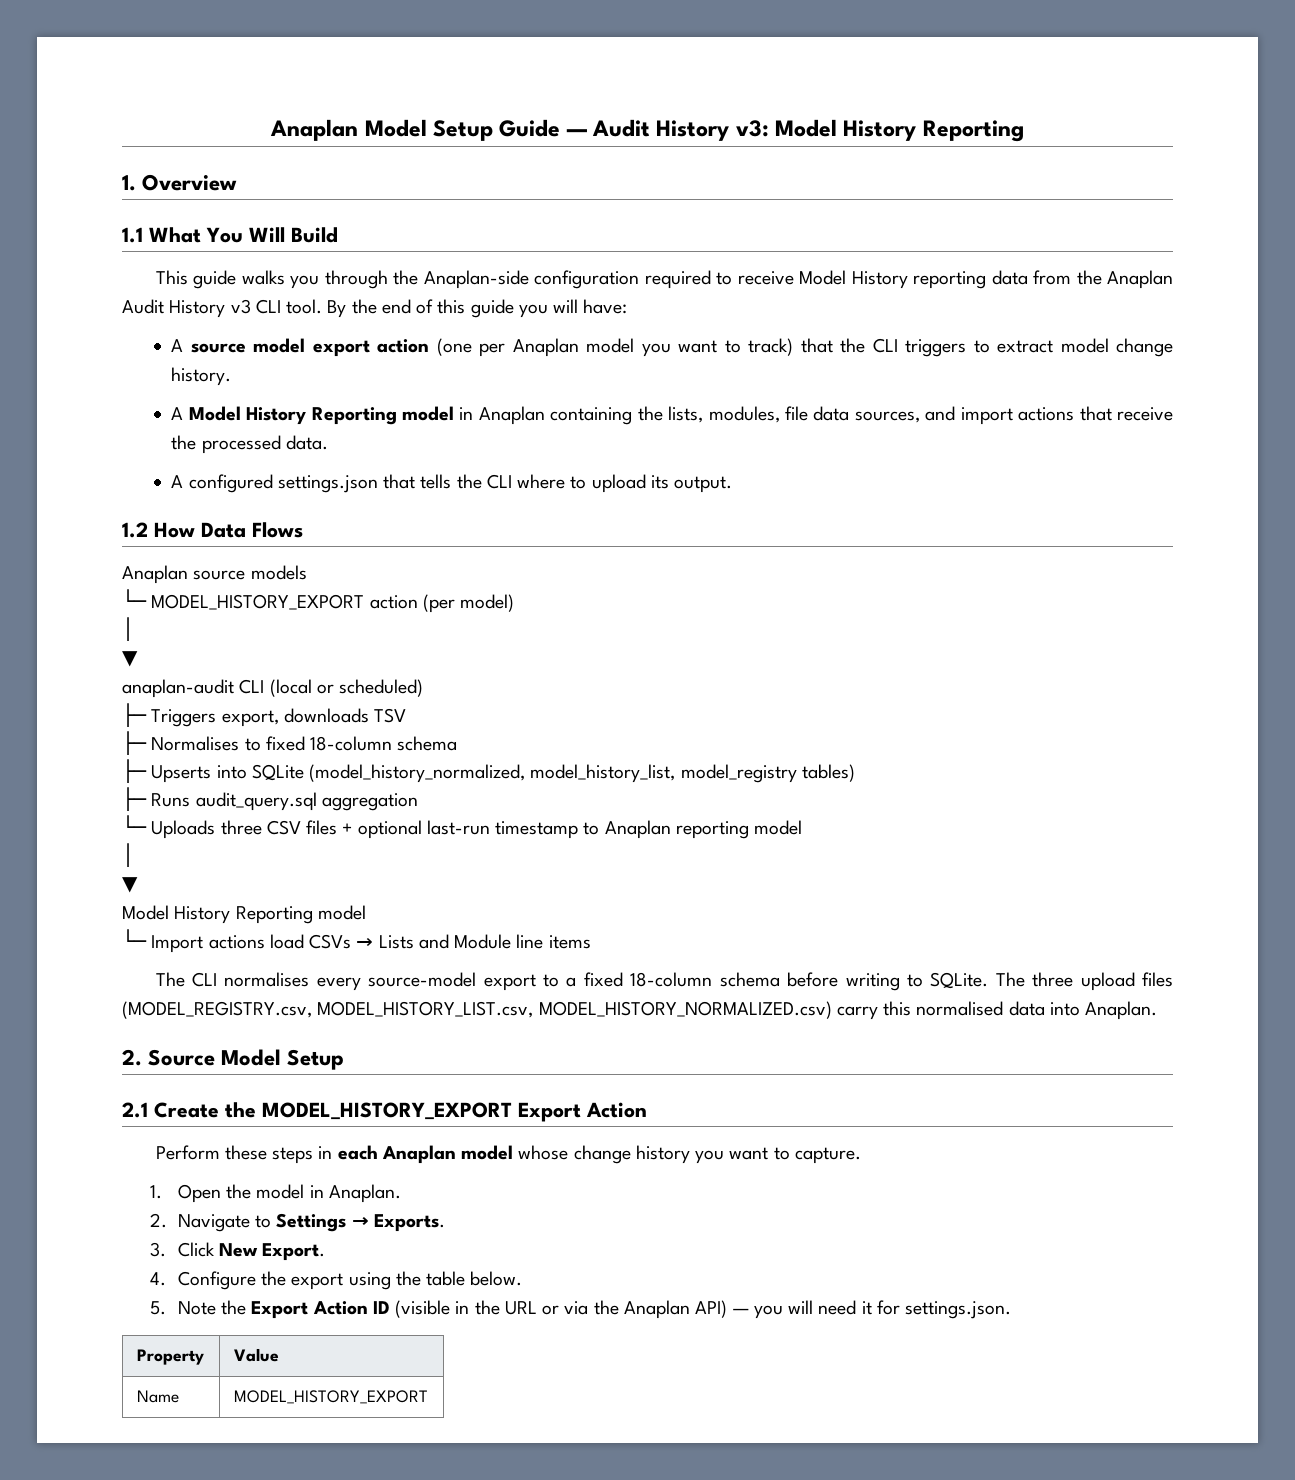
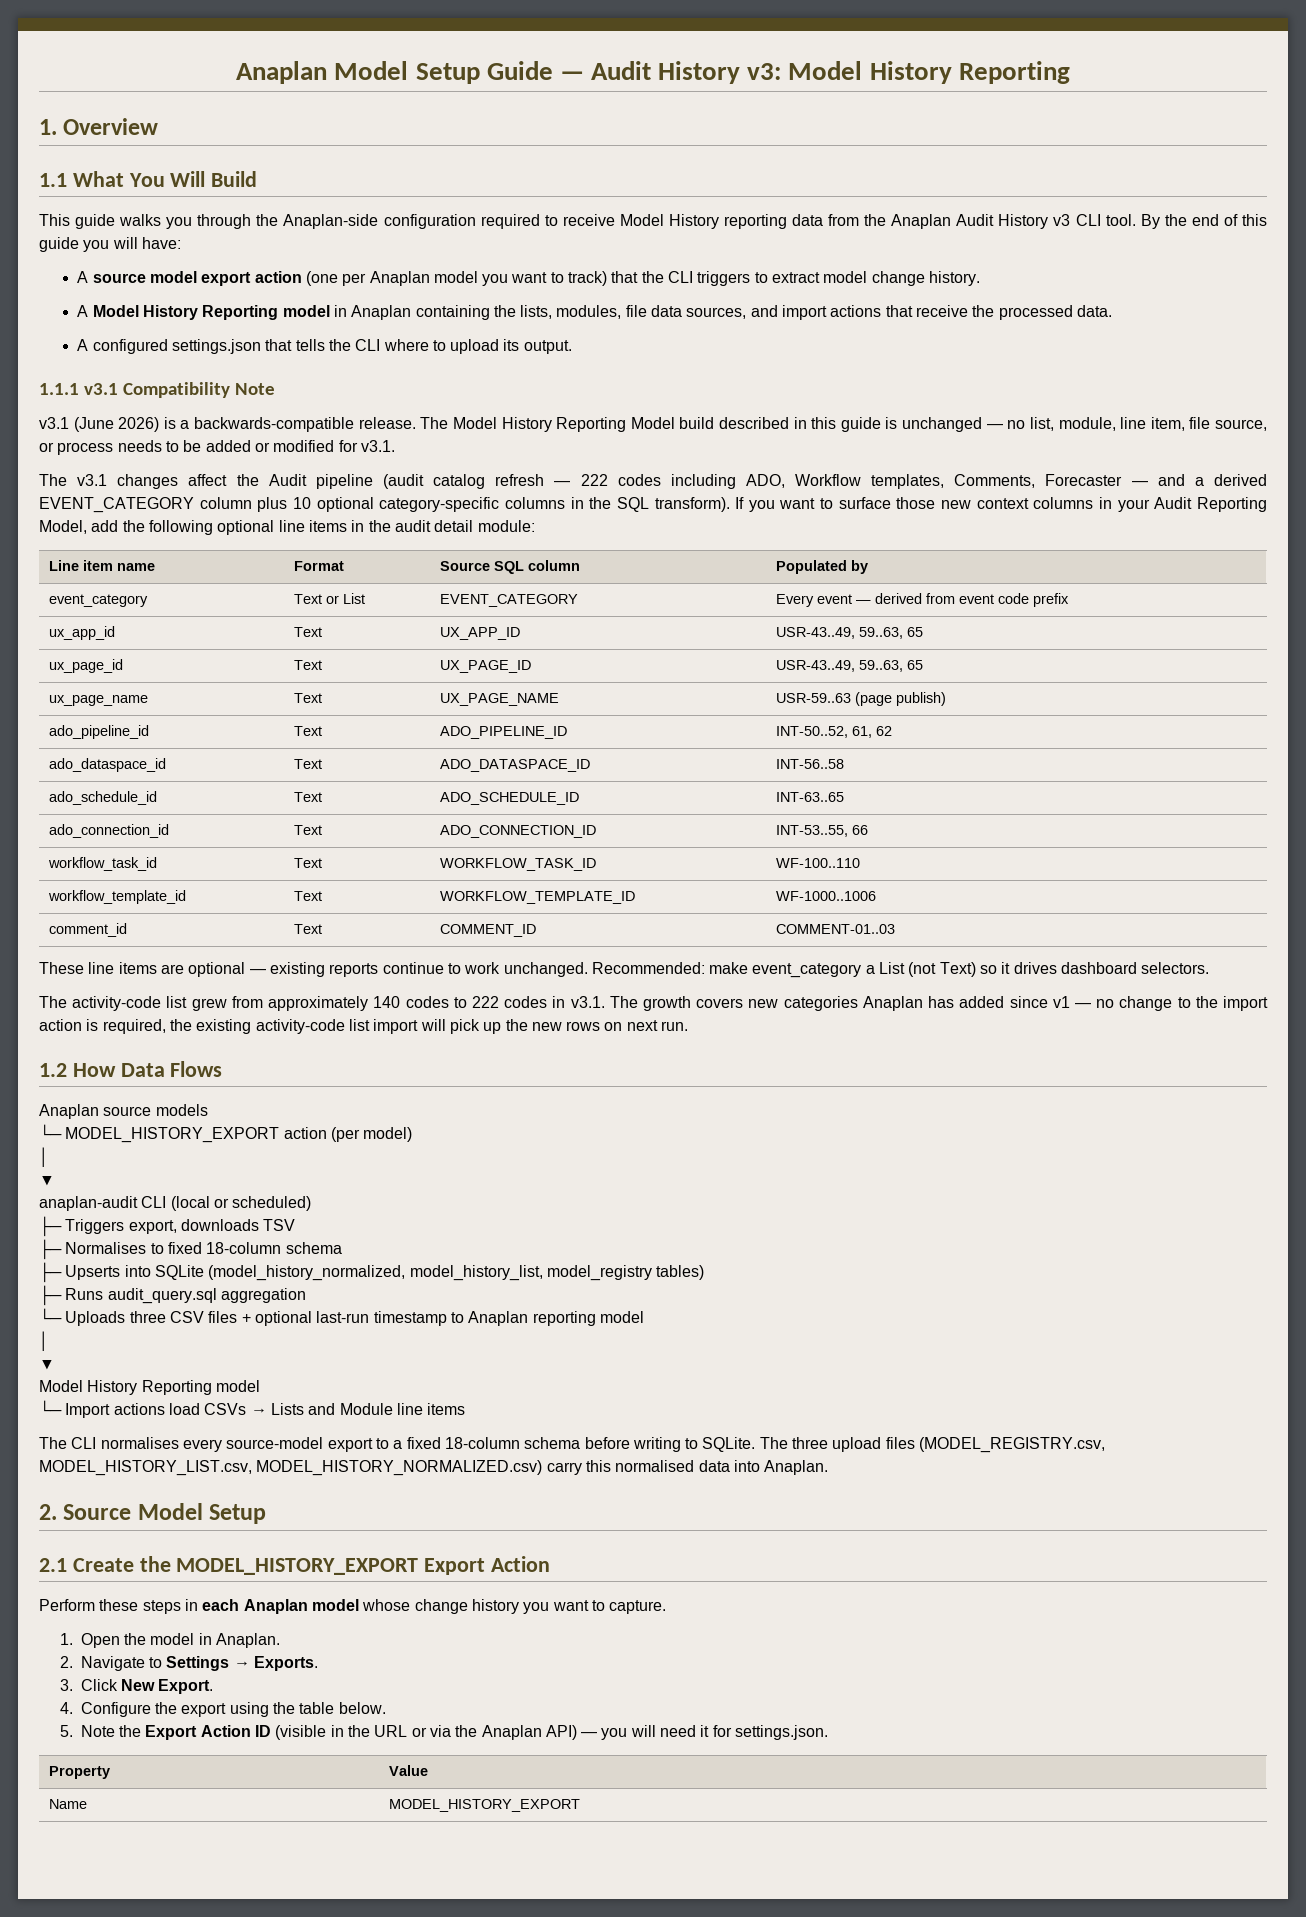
+ 1.1.1 v3.1 Compatibility Note
+ v3.1 (June 2026) is a backwards-compatible release. The Model History Reporting Model build described in this guide is unchanged — no list, module, line item, file source, or process needs to be added or modified for v3.1.
+ The v3.1 changes affect the Audit pipeline (audit catalog refresh — 222 codes including ADO, Workflow templates, Comments, Forecaster — and a derived EVENT_CATEGORY column plus 10 optional category-specific columns in the SQL transform). If you want to surface those new context columns in your Audit Reporting Model, add the following optional line items in the audit detail module:
+ Line item name | Format | Source SQL column | Populated by
+ event_category | Text or List | EVENT_CATEGORY | Every event — derived from event code prefix
+ ux_app_id | Text | UX_APP_ID | USR-43..49, 59..63, 65
+ ux_page_id | Text | UX_PAGE_ID | USR-43..49, 59..63, 65
+ ux_page_name | Text | UX_PAGE_NAME | USR-59..63 (page publish)
+ ado_pipeline_id | Text | ADO_PIPELINE_ID | INT-50..52, 61, 62
+ ado_dataspace_id | Text | ADO_DATASPACE_ID | INT-56..58
+ ado_schedule_id | Text | ADO_SCHEDULE_ID | INT-63..65
+ ado_connection_id | Text | ADO_CONNECTION_ID | INT-53..55, 66
+ workflow_task_id | Text | WORKFLOW_TASK_ID | WF-100..110
+ workflow_template_id | Text | WORKFLOW_TEMPLATE_ID | WF-1000..1006
+ comment_id | Text | COMMENT_ID | COMMENT-01..03
+ These line items are optional — existing reports continue to work unchanged. Recommended: make event_category a List (not Text) so it drives dashboard selectors.
+ The activity-code list grew from approximately 140 codes to 222 codes in v3.1. The growth covers new categories Anaplan has added since v1 — no change to the import action is required, the existing activity-code list import will pick up the new rows on next run.

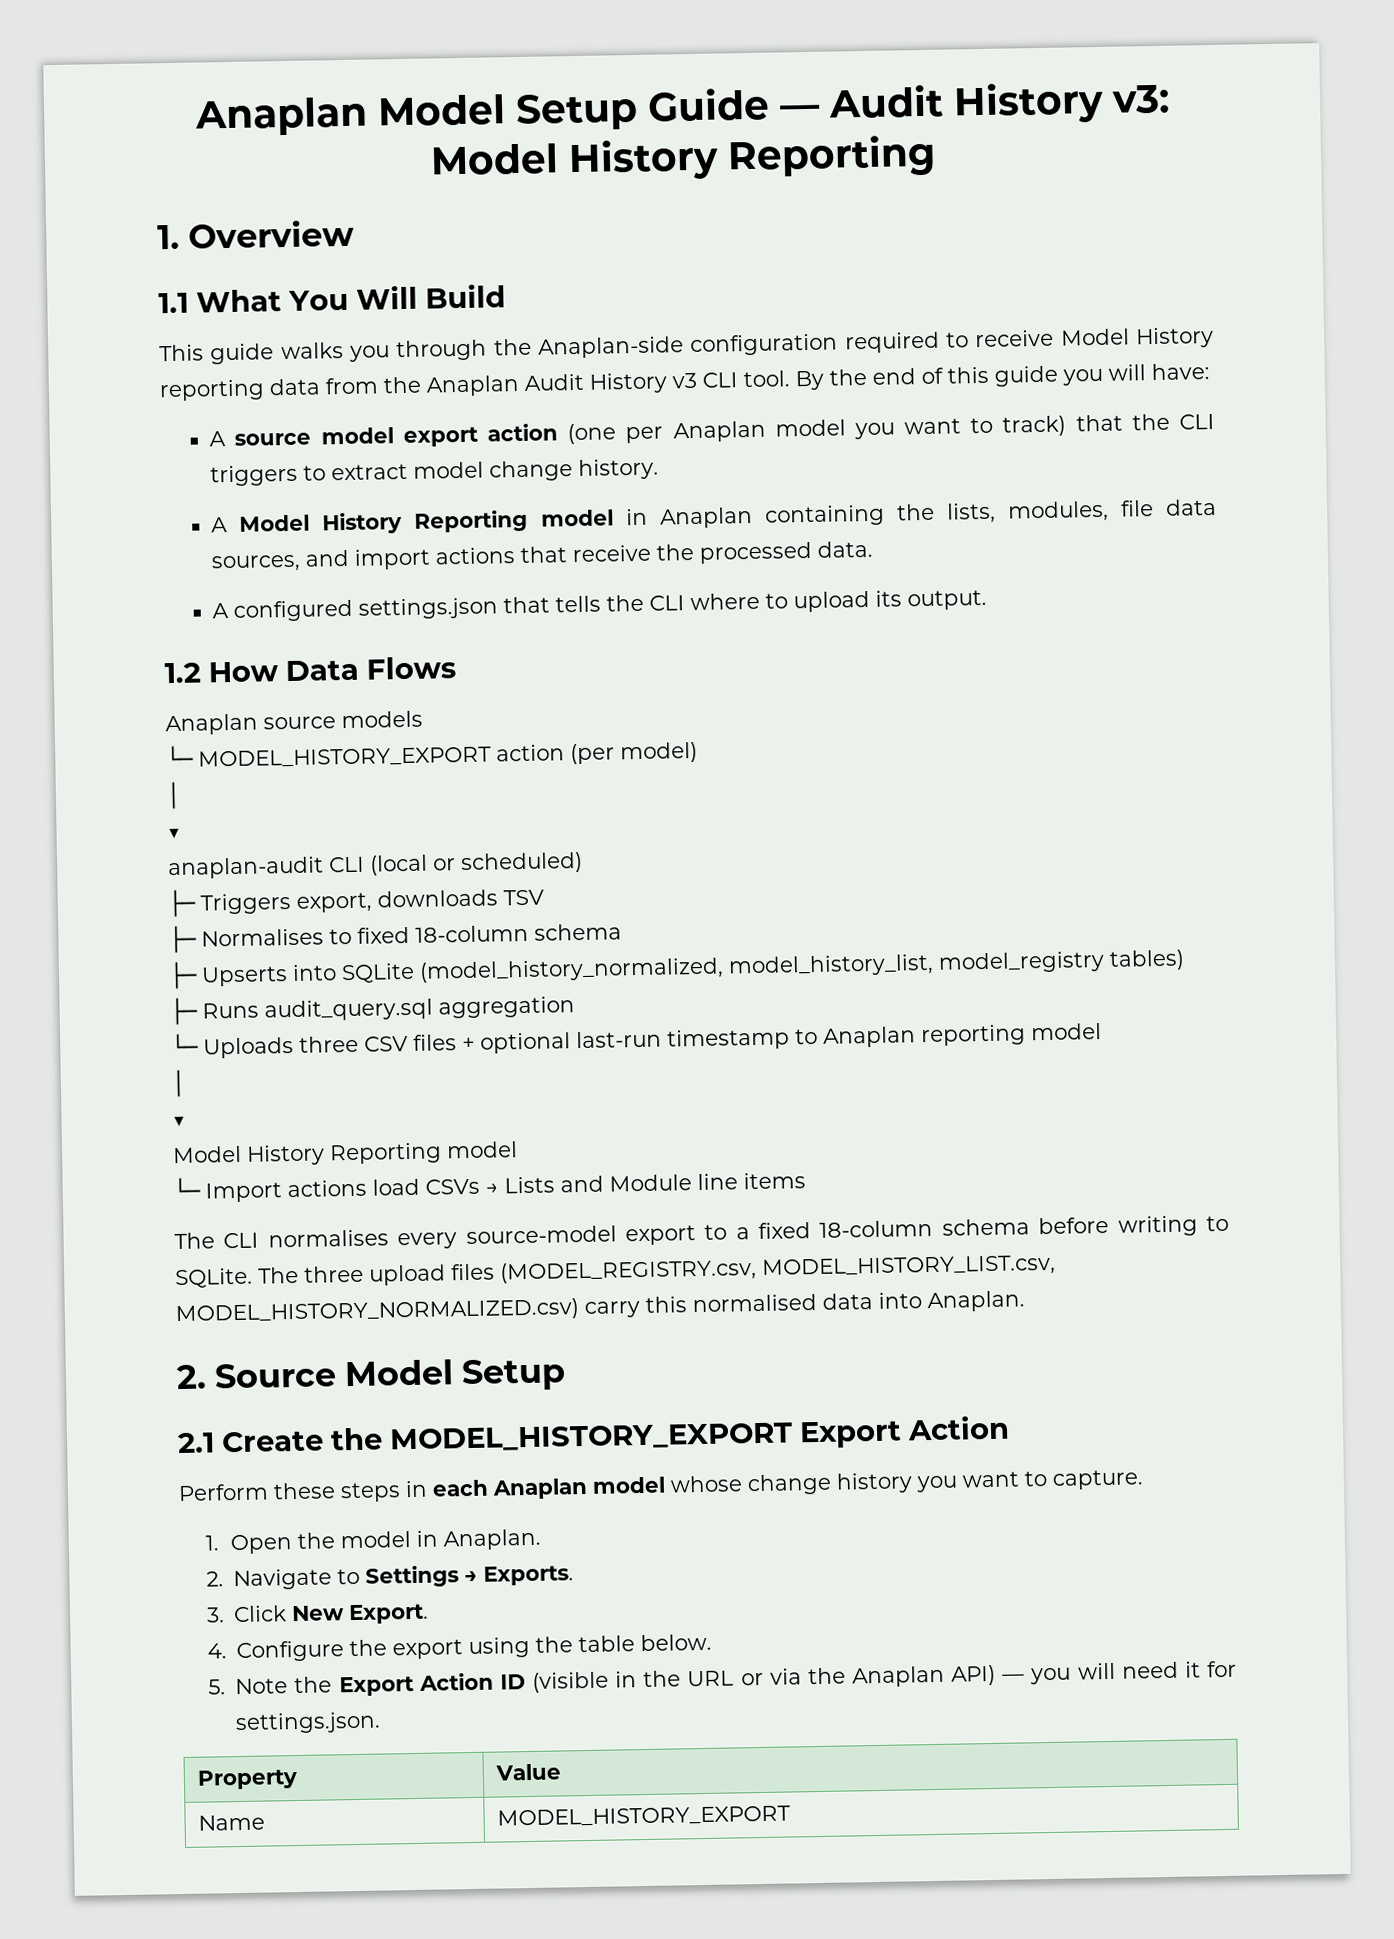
- 1.1.1 v3.1 Compatibility Note
- v3.1 (June 2026) is a backwards-compatible release. The Model History Reporting Model build described in this guide is unchanged — no list, module, line item, file source, or process needs to be added or modified for v3.1.
- The v3.1 changes affect the Audit pipeline (audit catalog refresh — 222 codes including ADO, Workflow templates, Comments, Forecaster — and a derived EVENT_CATEGORY column plus 10 optional category-specific columns in the SQL transform). If you want to surface those new context columns in your Audit Reporting Model, add the following optional line items in the audit detail module:
- Line item name | Format | Source SQL column | Populated by
- event_category | Text or List | EVENT_CATEGORY | Every event — derived from event code prefix
- ux_app_id | Text | UX_APP_ID | USR-43..49, 59..63, 65
- ux_page_id | Text | UX_PAGE_ID | USR-43..49, 59..63, 65
- ux_page_name | Text | UX_PAGE_NAME | USR-59..63 (page publish)
- ado_pipeline_id | Text | ADO_PIPELINE_ID | INT-50..52, 61, 62
- ado_dataspace_id | Text | ADO_DATASPACE_ID | INT-56..58
- ado_schedule_id | Text | ADO_SCHEDULE_ID | INT-63..65
- ado_connection_id | Text | ADO_CONNECTION_ID | INT-53..55, 66
- workflow_task_id | Text | WORKFLOW_TASK_ID | WF-100..110
- workflow_template_id | Text | WORKFLOW_TEMPLATE_ID | WF-1000..1006
- comment_id | Text | COMMENT_ID | COMMENT-01..03
- These line items are optional — existing reports continue to work unchanged. Recommended: make event_category a List (not Text) so it drives dashboard selectors.
- The activity-code list grew from approximately 140 codes to 222 codes in v3.1. The growth covers new categories Anaplan has added since v1 — no change to the import action is required, the existing activity-code list import will pick up the new rows on next run.

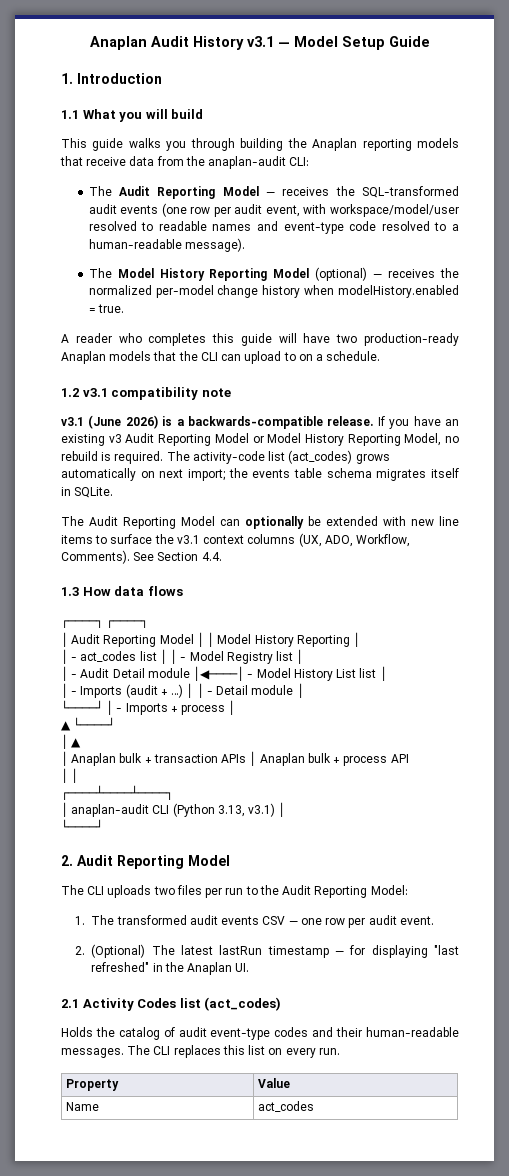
- Anaplan Model Setup Guide — Audit History v3: Model History Reporting
- 1. Overview
+ Anaplan Audit History v3.1 — Model Setup Guide
+ 1. Introduction
- 1.1 What You Will Build
+ 1.1 What you will build
- This guide walks you through the Anaplan-side configuration required to receive Model History reporting data from the Anaplan Audit History v3 CLI tool. By the end of this guide you will have:
- A source model export action (one per Anaplan model you want to track) that the CLI triggers to extract model change history.
- A Model History Reporting model in Anaplan containing the lists, modules, file data sources, and import actions that receive the processed data.
- A configured settings.json that tells the CLI where to upload its output.
- 1.2 How Data Flows
- Anaplan source models
- └─ MODEL_HISTORY_EXPORT action (per model)
- │
- ▼
- anaplan-audit CLI (local or scheduled)
- ├─ Triggers export, downloads TSV
- ├─ Normalises to fixed 18-column schema
- ├─ Upserts into SQLite (model_history_normalized, model_history_list, model_registry tables)
- ├─ Runs audit_query.sql aggregation
- └─ Uploads three CSV files + optional last-run timestamp to Anaplan reporting model
- │
- ▼
- Model History Reporting model
- └─ Import actions load CSVs → Lists and Module line items
- The CLI normalises every source-model export to a fixed 18-column schema before writing to SQLite. The three upload files (MODEL_REGISTRY.csv, MODEL_HISTORY_LIST.csv, MODEL_HISTORY_NORMALIZED.csv) carry this normalised data into Anaplan.
- 2. Source Model Setup
- 2.1 Create the MODEL_HISTORY_EXPORT Export Action
- Perform these steps in each Anaplan model whose change history you want to capture.
- 1. Open the model in Anaplan.
- 2. Navigate to Settings → Exports.
- 3. Click New Export.
- 4. Configure the export using the table below.
- 5. Note the Export Action ID (visible in the URL or via the Anaplan API) — you will need it for settings.json.
+ This guide walks you through building the Anaplan reporting models that receive data from the anaplan-audit CLI:
+ The Audit Reporting Model — receives the SQL-transformed audit events (one row per audit event, with workspace/model/user resolved to readable names and event-type code resolved to a human-readable message).
+ The Model History Reporting Model (optional) — receives the normalized per-model change history when modelHistory.enabled = true.
+ A reader who completes this guide will have two production-ready Anaplan models that the CLI can upload to on a schedule.
+ 1.2 v3.1 compatibility note
+ v3.1 (June 2026) is a backwards-compatible release. If you have an existing v3 Audit Reporting Model or Model History Reporting Model, no rebuild is required. The activity-code list (act_codes) grows automatically on next import; the events table schema migrates itself in SQLite.
+ The Audit Reporting Model can optionally be extended with new line items to surface the v3.1 context columns (UX, ADO, Workflow, Comments). See Section 4.4.
+ 1.3 How data flows
+ ┌────┐ ┌────┐
+ │ Audit Reporting Model │ │ Model History Reporting │
+ │ - act_codes list │ │ - Model Registry list │
+ │ - Audit Detail module │◀────│ - Model History List list │
+ │ - Imports (audit + …) │ │ - Detail module │
+ └────┘ │ - Imports + process │
+ ▲ └────┘
+ │ ▲
+ │ Anaplan bulk + transaction APIs │ Anaplan bulk + process API
+ │ │
+ ┌────┴────┴────┐
+ │ anaplan-audit CLI (Python 3.13, v3.1) │
+ └────┘
+ 2. Audit Reporting Model
+ The CLI uploads two files per run to the Audit Reporting Model:
+ 1. The transformed audit events CSV — one row per audit event.
+ 2. (Optional) The latest lastRun timestamp — for displaying "last refreshed" in the Anaplan UI.
+ 2.1 Activity Codes list (act_codes)
+ Holds the catalog of audit event-type codes and their human-readable messages. The CLI replaces this list on every run.
- Name | MODEL_HISTORY_EXPORT
+ Name | act_codes

